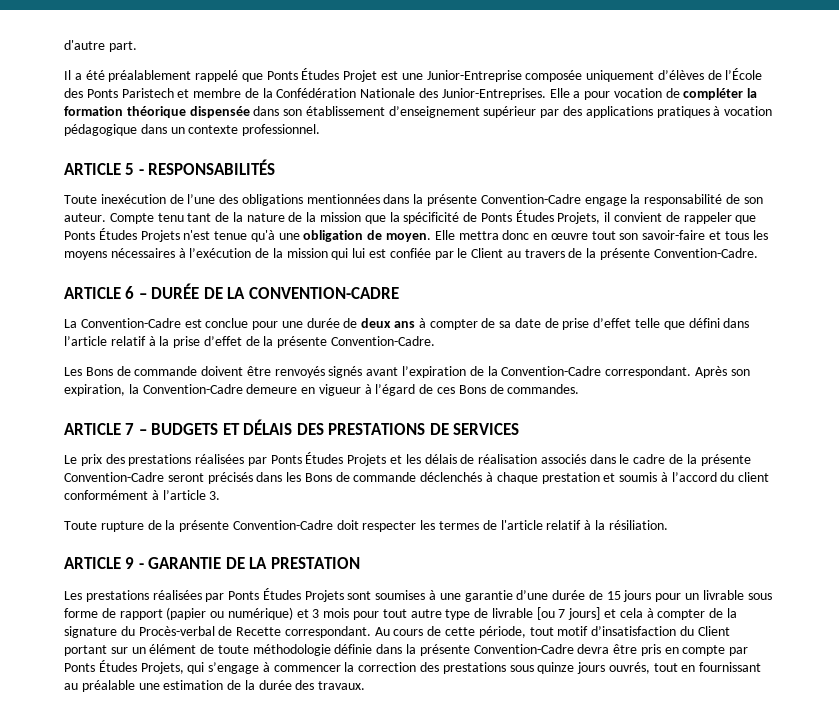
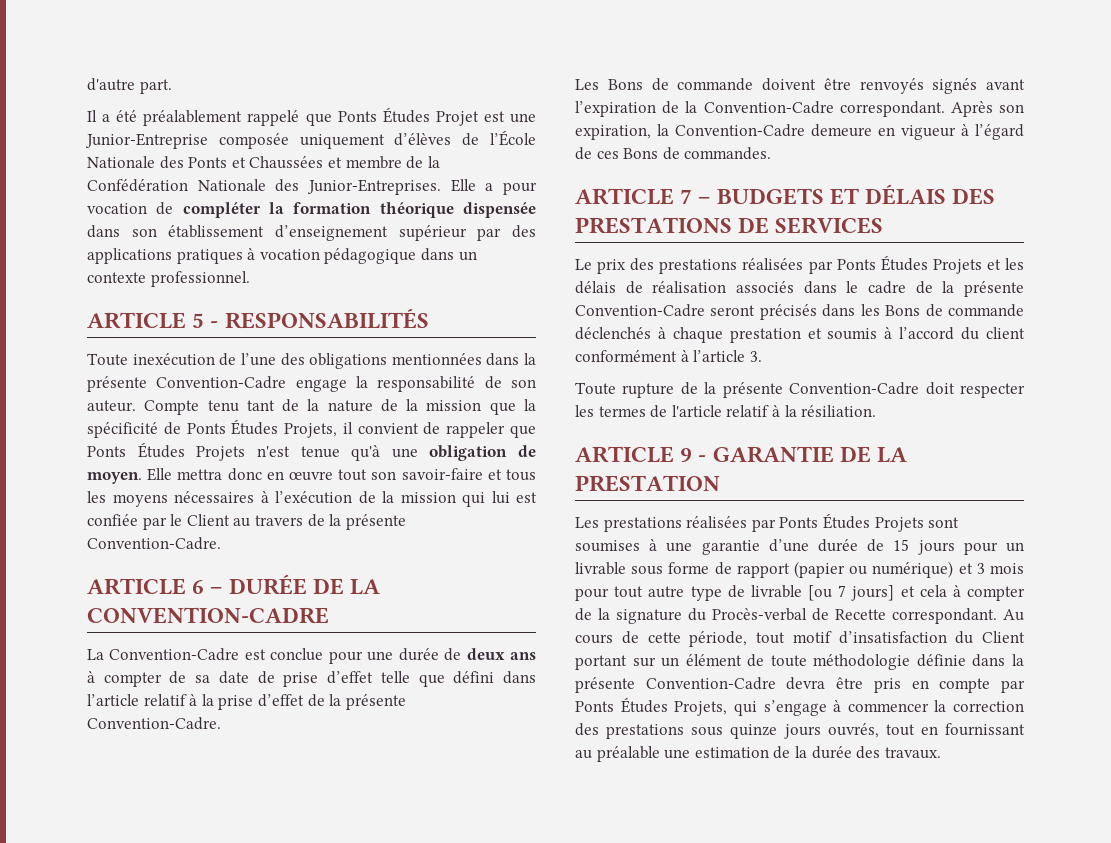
- Il a été préalablement rappelé que Ponts Études Projet est une Junior-Entreprise composée uniquement d’élèves de l’École des Ponts Paristech et membre de la Confédération Nationale des Junior-Entreprises.
+ Il a été préalablement rappelé que Ponts Études Projet est une Junior-Entreprise composée uniquement d’élèves de l’École Nationale des Ponts et Chaussées et membre de la Confédération Nationale des Junior-Entreprises.

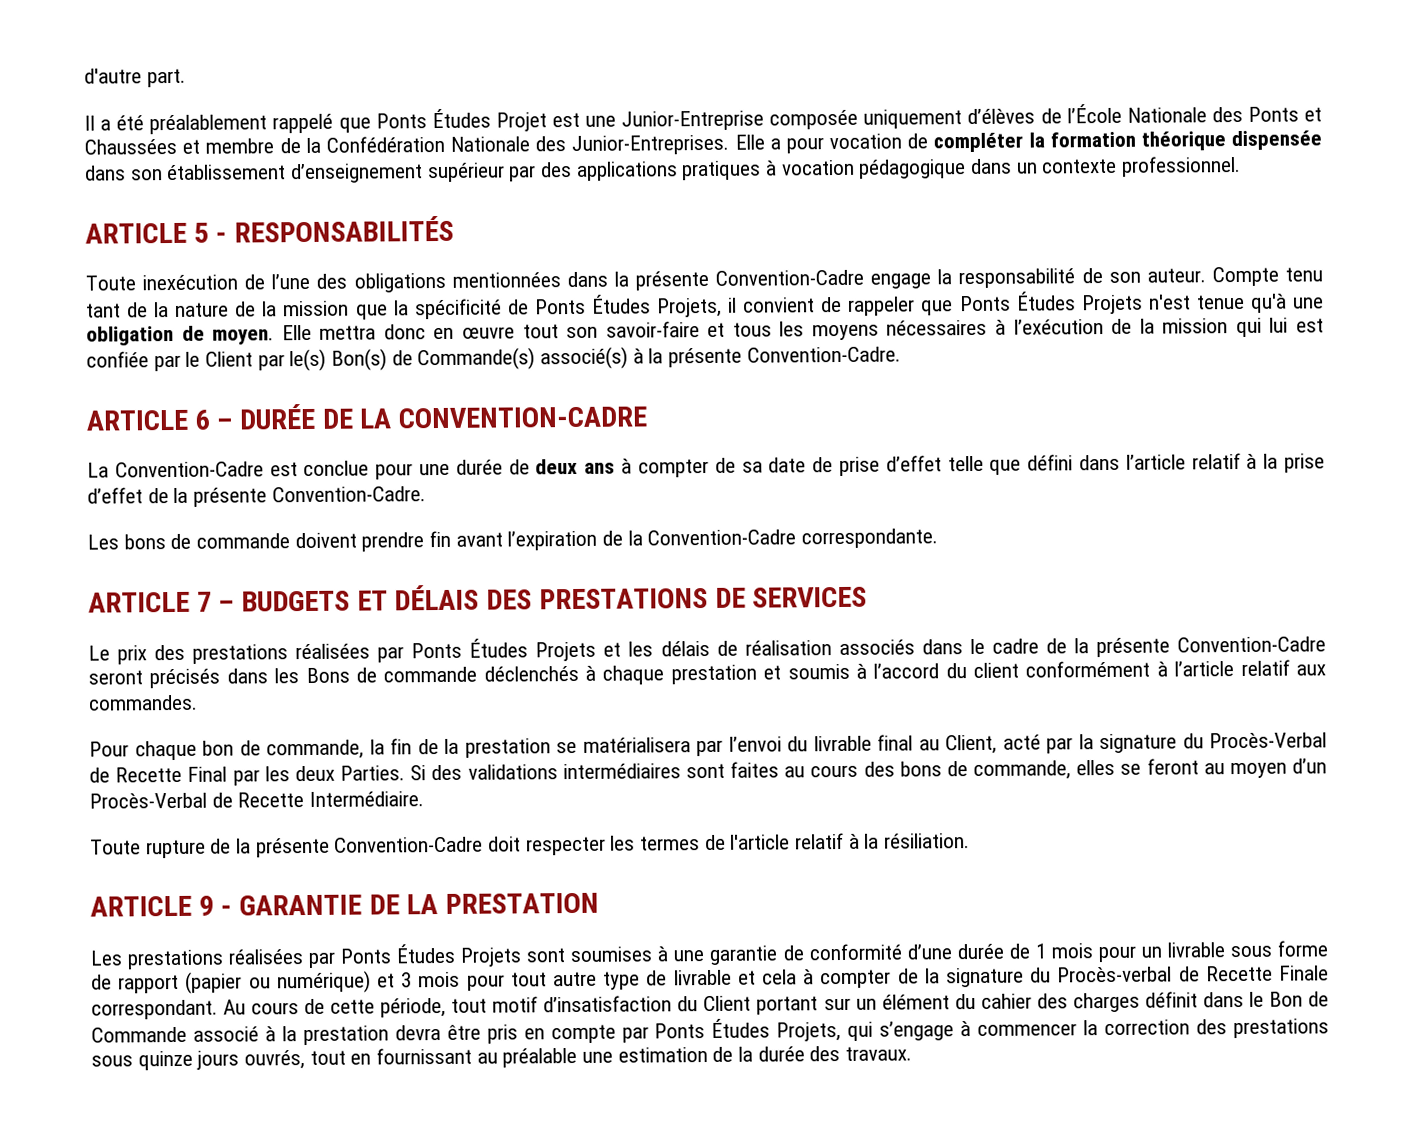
- Elle mettra donc en œuvre tout son savoir-faire et tous les moyens nécessaires à l’exécution de la mission qui lui est confiée par le Client au travers de la présente Convention-Cadre.
+ Elle mettra donc en œuvre tout son savoir-faire et tous les moyens nécessaires à l’exécution de la mission qui lui est confiée par le Client par le(s) Bon(s) de Commande(s) associé(s) à la présente Convention-Cadre.
- Les Bons de commande doivent être renvoyés signés avant l’expiration de la Convention-Cadre correspondant. Après son expiration, la Convention-Cadre demeure en vigueur à l’égard de ces Bons de commandes.
+ Les bons de commande doivent prendre fin avant l’expiration de la Convention-Cadre correspondante.
- Le prix des prestations réalisées par Ponts Études Projets et les délais de réalisation associés dans le cadre de la présente Convention-Cadre seront précisés dans les Bons de commande déclenchés à chaque prestation et soumis à l’accord du client conformément à l’article 3.
+ Le prix des prestations réalisées par Ponts Études Projets et les délais de réalisation associés dans le cadre de la présente Convention-Cadre seront précisés dans les Bons de commande déclenchés à chaque prestation et soumis à l’accord du client conformément à l’article relatif aux commandes.
+ Pour chaque bon de commande, la fin de la prestation se matérialisera par l’envoi du livrable final au Client, acté par la signature du Procès-Verbal de Recette Final par les deux Parties. Si des validations intermédiaires sont faites au cours des bons de commande, elles se feront au moyen d’un Procès-Verbal de Recette Intermédiaire.
- Les prestations réalisées par Ponts Études Projets sont soumises à une garantie d’une durée de 15 jours pour un livrable sous forme de rapport (papier ou numérique) et 3 mois pour tout autre type de livrable [ou 7 jours] et cela à compter de la signature du Procès-verbal de Recette correspondant.
+ Les prestations réalisées par Ponts Études Projets sont soumises à une garantie de conformité d’une durée de 1 mois pour un livrable sous forme de rapport (papier ou numérique) et 3 mois pour tout autre type de livrable et cela à compter de la signature du Procès-verbal de Recette Finale correspondant.
- Au cours de cette période, tout motif d’insatisfaction du Client portant sur un élément de toute méthodologie définie dans la présente Convention-Cadre devra être pris en compte par Ponts Études Projets, qui s’engage à commencer la correction des prestations sous quinze jours ouvrés, tout en fournissant au préalable une estimation de la durée des travaux.
+ Au cours de cette période, tout motif d’insatisfaction du Client portant sur un élément du cahier des charges définit dans le Bon de Commande associé à la prestation devra être pris en compte par Ponts Études Projets, qui s’engage à commencer la correction des prestations sous quinze jours ouvrés, tout en fournissant au préalable une estimation de la durée des travaux.

